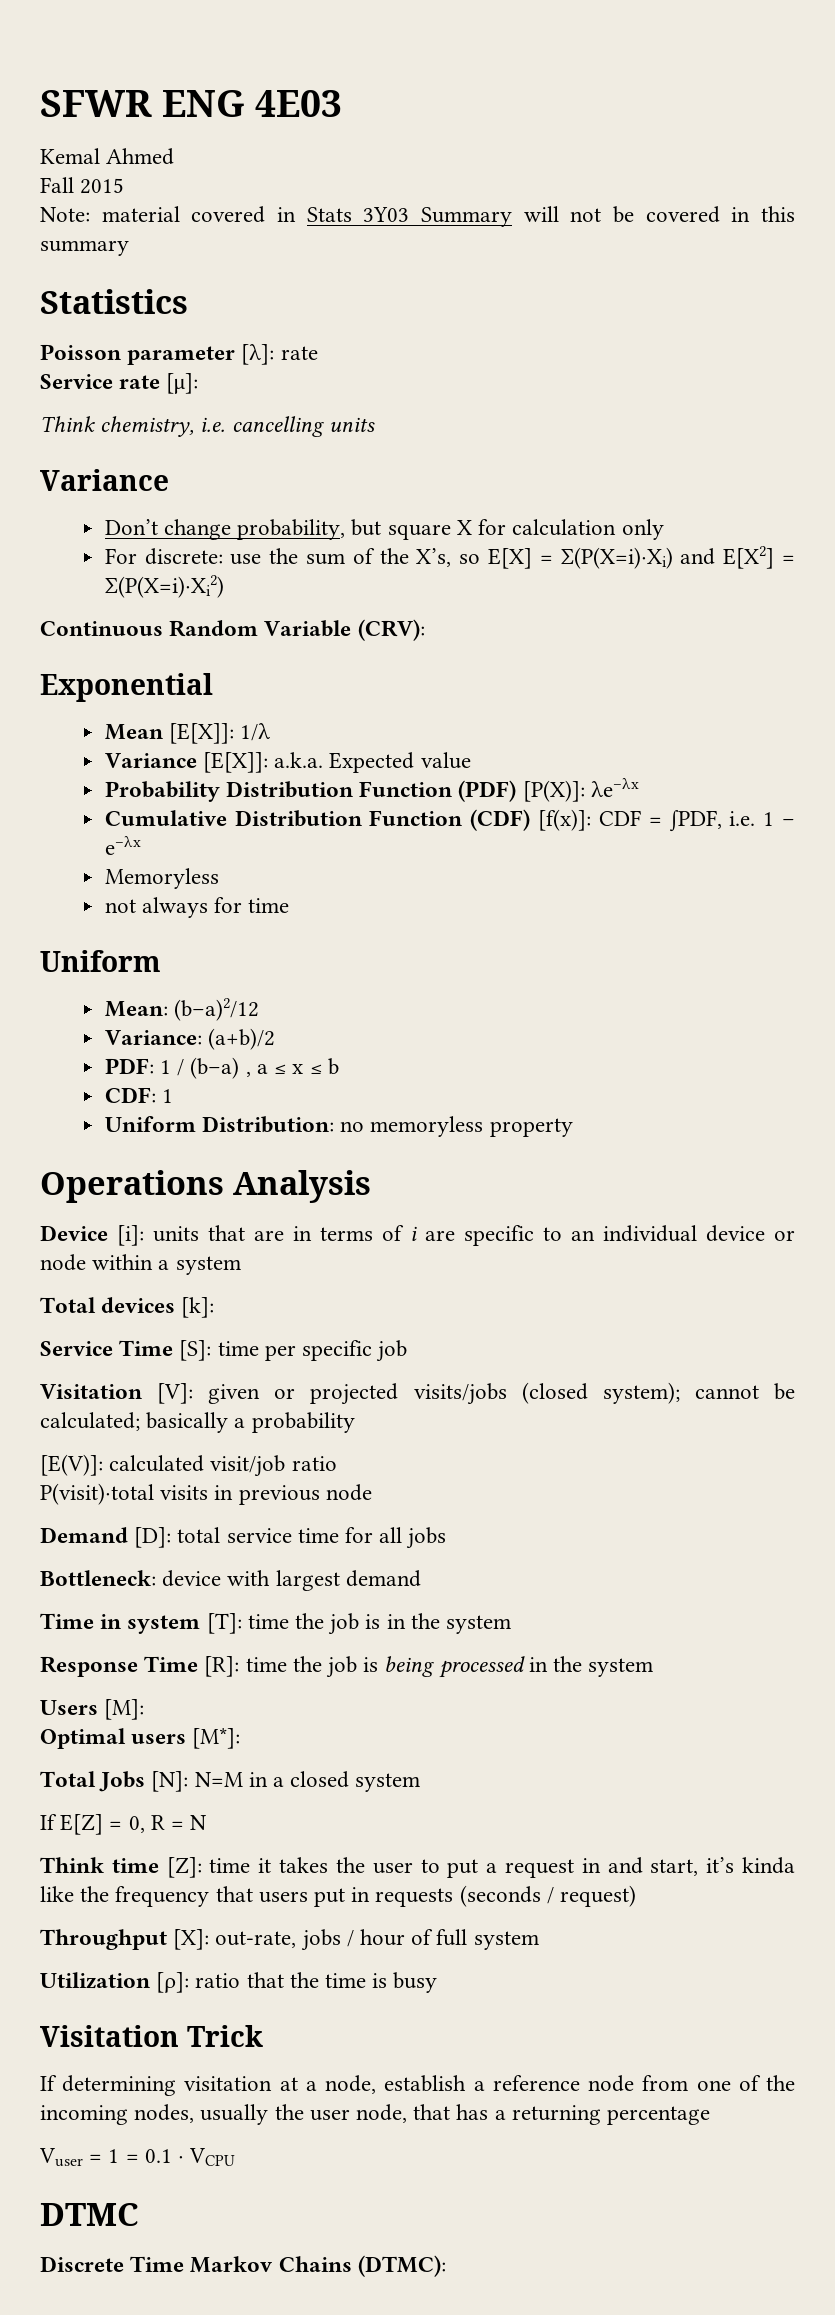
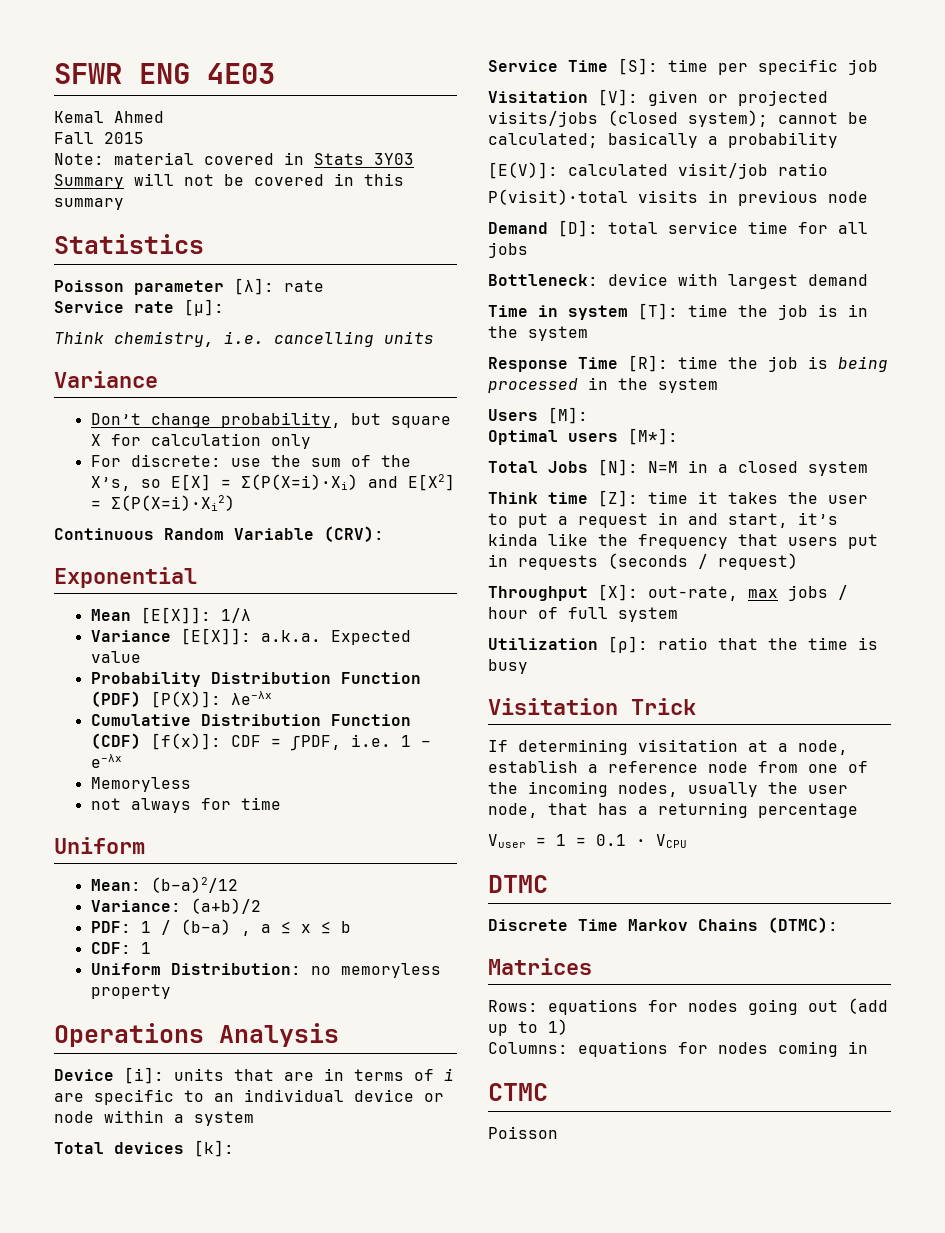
- If E[Z] = 0, R = N
- Throughput [X]: out-rate, jobs / hour of full system
+ Throughput [X]: out-rate, max jobs / hour of full system
+ Matrices
+ Rows: equations for nodes going out (add up to 1)
+ Columns: equations for nodes coming in
+ CTMC
+ Poisson

